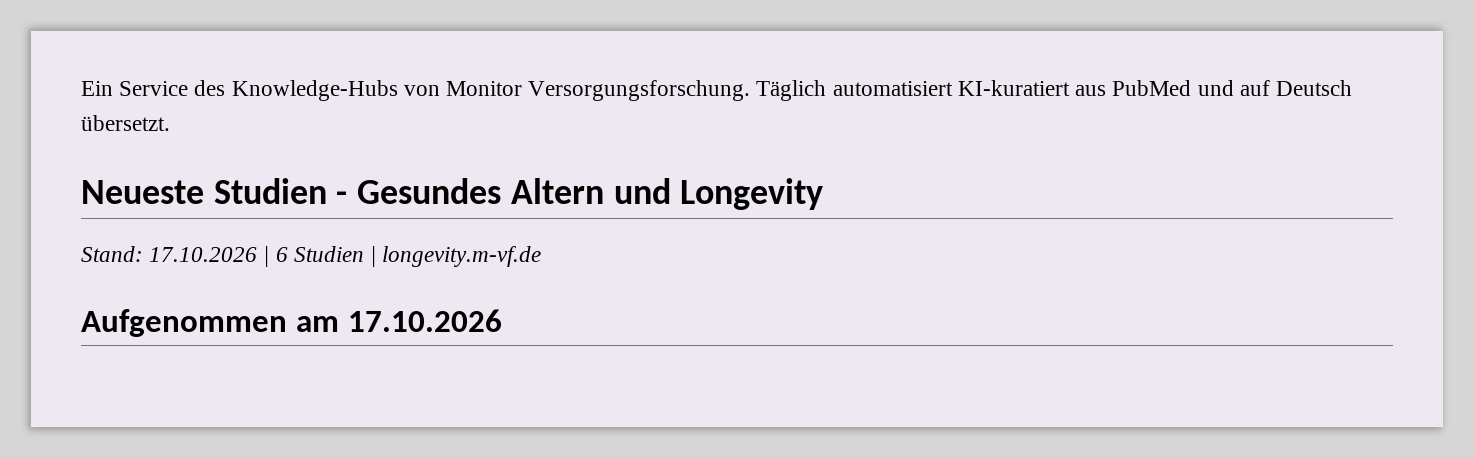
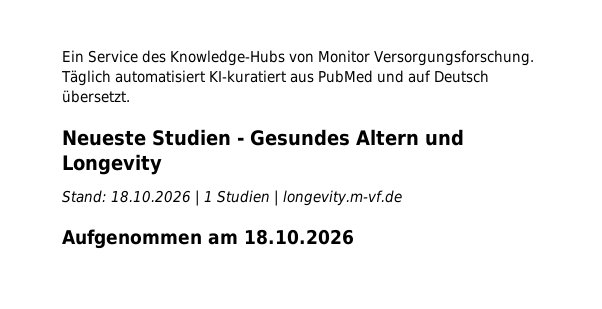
- Stand: 17.10.2026 | 6 Studien | longevity.m-vf.de
+ Stand: 18.10.2026 | 1 Studien | longevity.m-vf.de
- Aufgenommen am 17.10.2026
+ Aufgenommen am 18.10.2026

